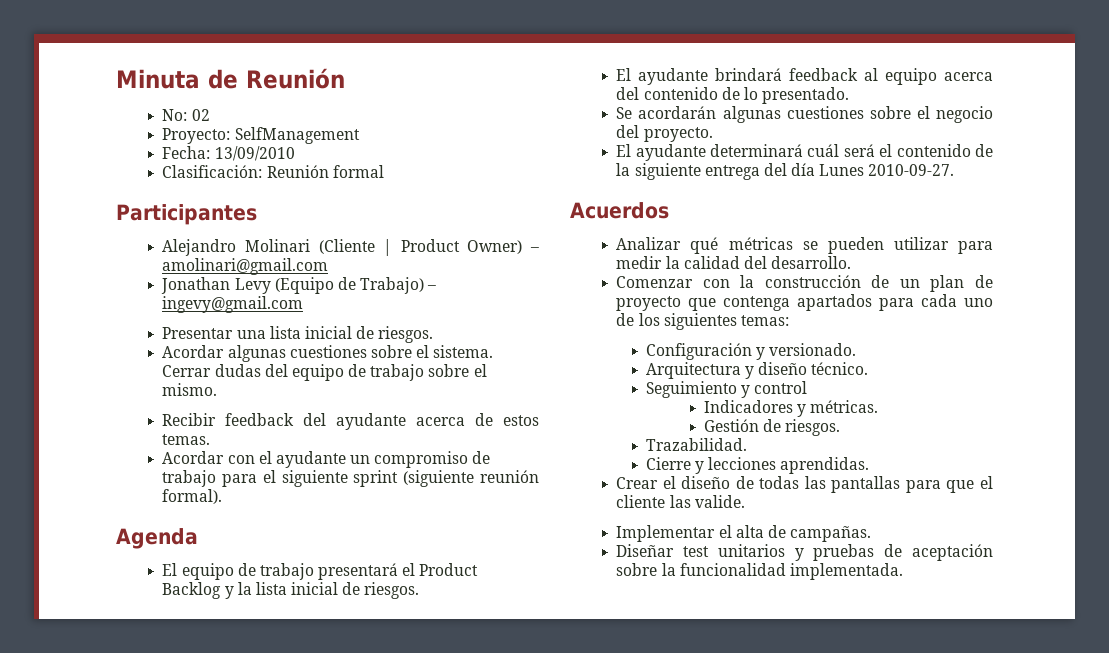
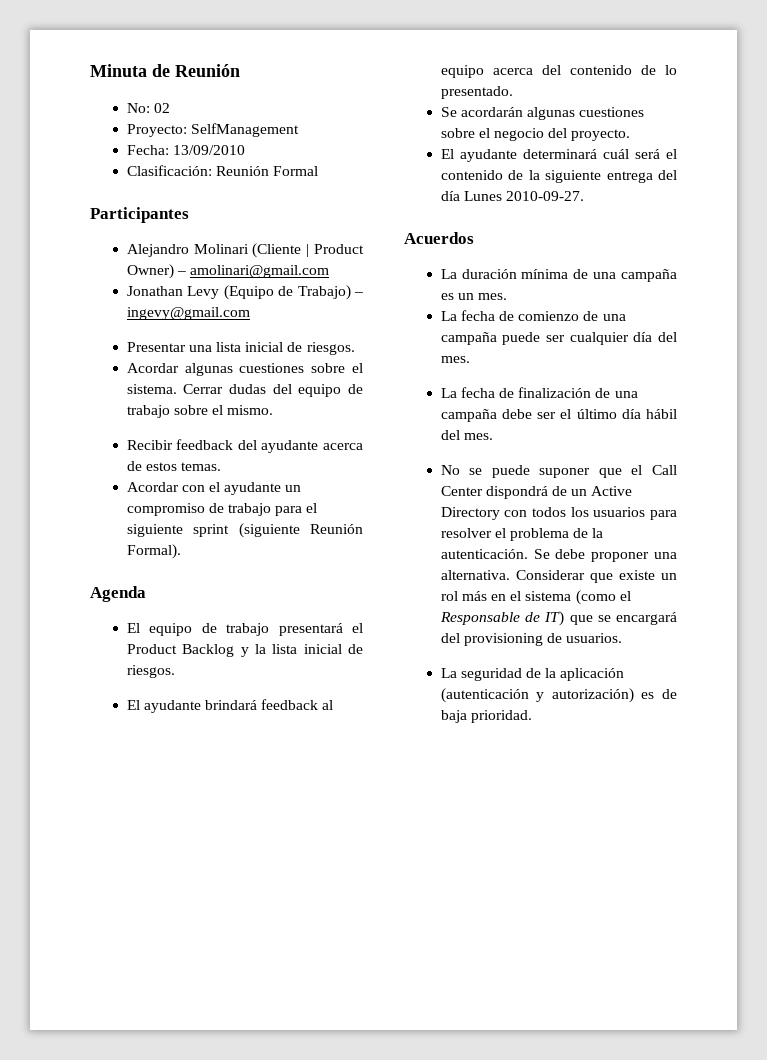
- Clasificación: Reunión formal
+ Clasificación: Reunión Formal
- Acordar con el ayudante un compromiso de trabajo para el siguiente sprint (siguiente reunión formal).
+ Acordar con el ayudante un compromiso de trabajo para el siguiente sprint (siguiente Reunión Formal).
- Analizar qué métricas se pueden utilizar para medir la calidad del desarrollo.
- Comenzar con la construcción de un plan de proyecto que contenga apartados para cada uno de los siguientes temas:
- Configuración y versionado.
- Arquitectura y diseño técnico.
- Seguimiento y control
- Indicadores y métricas.
- Gestión de riesgos.
- Trazabilidad.
- Cierre y lecciones aprendidas.
- Crear el diseño de todas las pantallas para que el cliente las valide.
- Implementar el alta de campañas.
- Diseñar test unitarios y pruebas de aceptación sobre la funcionalidad implementada.
+ La duración mínima de una campaña es un mes.
+ La fecha de comienzo de una campaña puede ser cualquier día del mes.
+ La fecha de finalización de una campaña debe ser el último día hábil del mes.
+ No se puede suponer que el Call Center dispondrá de un Active Directory con todos los usuarios para resolver el problema de la autenticación. Se debe proponer una alternativa. Considerar que existe un rol más en el sistema (como el Responsable de IT) que se encargará del provisioning de usuarios.
+ La seguridad de la aplicación (autenticación y autorización) es de baja prioridad.

